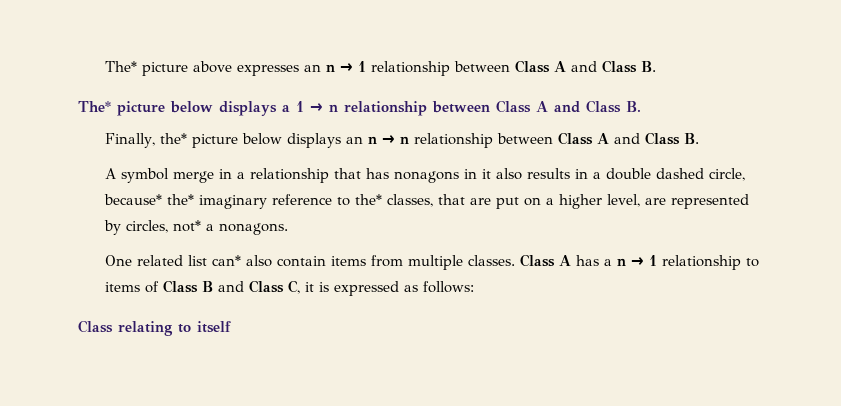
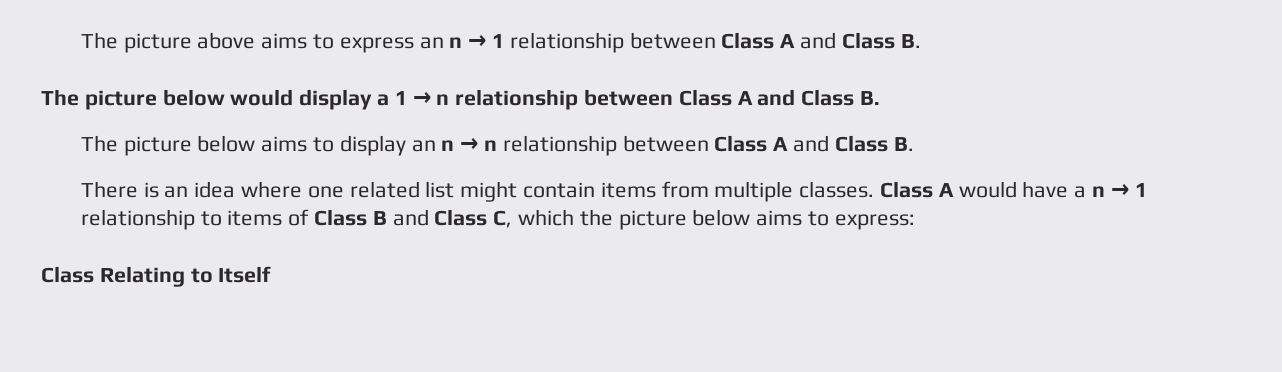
- The* picture above expresses an n → 1 relationship between Class A and Class B.
+ The picture above aims to express an n → 1 relationship between Class A and Class B.
- The* picture below displays a 1 → n relationship between Class A and Class B.
+ The picture below would display a 1 → n relationship between Class A and Class B.
- Finally, the* picture below displays an n → n relationship between Class A and Class B.
+ The picture below aims to display an n → n relationship between Class A and Class B.
- A symbol merge in a relationship that has nonagons in it also results in a double dashed circle, because* the* imaginary reference to the* classes, that are put on a higher level, are represented by circles, not* a nonagons.
- One related list can* also contain items from multiple classes.
+ There is an idea where one related list might contain items from multiple classes.
- Class A has a n → 1 relationship to items of Class B and Class C, it is expressed as follows:
- Class relating to itself
+ Class A would have a n → 1 relationship to items of Class B and Class C, which the picture below aims to express:
+ Class Relating to Itself

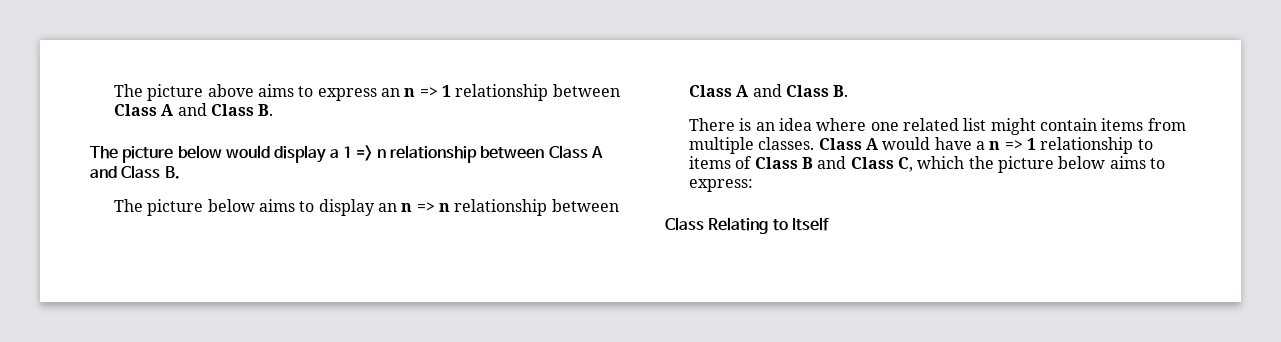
- The picture above aims to express an n → 1 relationship between Class A and Class B.
+ The picture above aims to express an n => 1 relationship between Class A and Class B.
- The picture below would display a 1 → n relationship between Class A and Class B.
+ The picture below would display a 1 => n relationship between Class A and Class B.
- The picture below aims to display an n → n relationship between Class A and Class B.
+ The picture below aims to display an n => n relationship between Class A and Class B.
- Class A would have a n → 1 relationship to items of Class B and Class C, which the picture below aims to express:
+ Class A would have a n => 1 relationship to items of Class B and Class C, which the picture below aims to express:

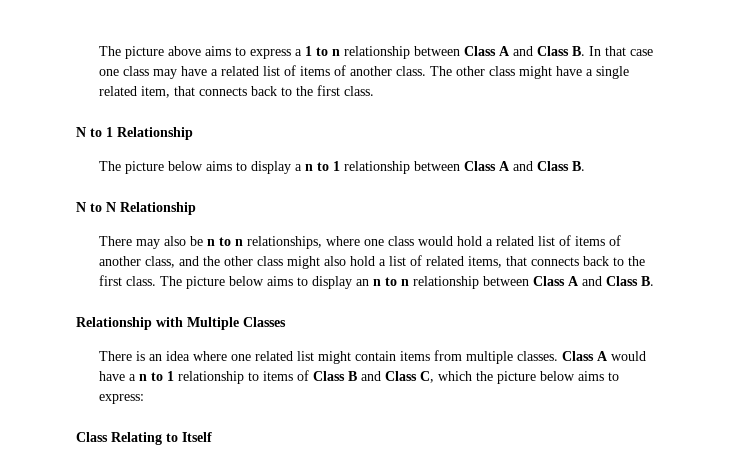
- The picture above aims to express an n => 1 relationship between Class A and Class B.
+ The picture above aims to express a 1 to n relationship between Class A and Class B. In that case one class may have a related list of items of another class. The other class might have a single related item, that connects back to the first class.
+ N to 1 Relationship
+ The picture below aims to display a n to 1 relationship between Class A and Class B.
- The picture below would display a 1 => n relationship between Class A and Class B.
- The picture below aims to display an n => n relationship between Class A and Class B.
+ N to N Relationship
+ There may also be n to n relationships, where one class would hold a related list of items of another class, and the other class might also hold a list of related items, that connects back to the first class. The picture below aims to display an n to n relationship between Class A and Class B.
+ Relationship with Multiple Classes
- Class A would have a n => 1 relationship to items of Class B and Class C, which the picture below aims to express:
+ Class A would have a n to 1 relationship to items of Class B and Class C, which the picture below aims to express:

